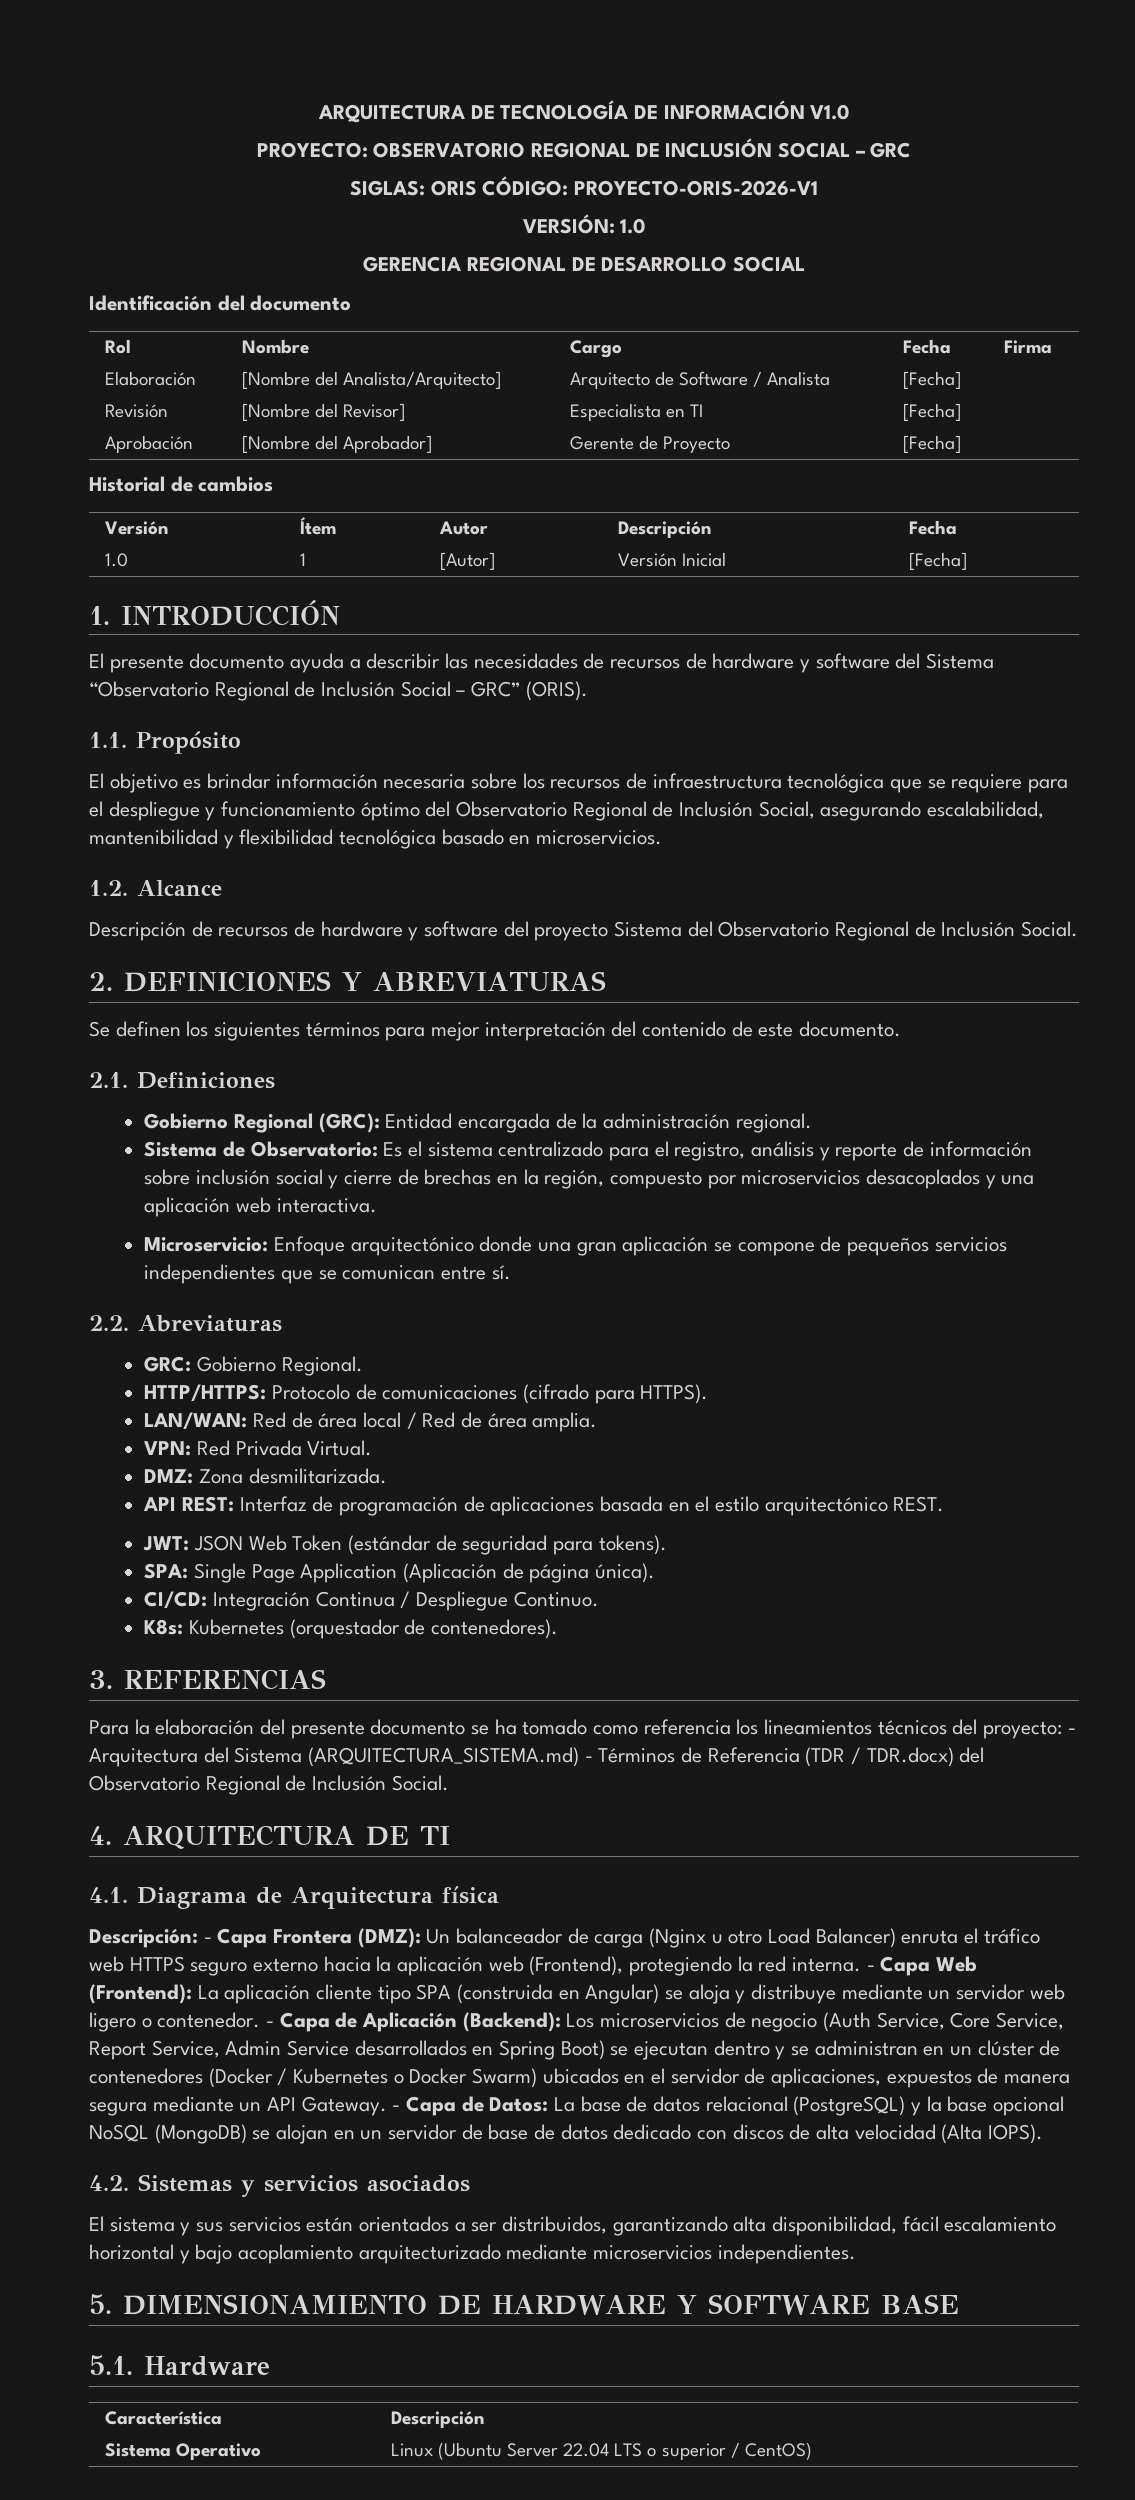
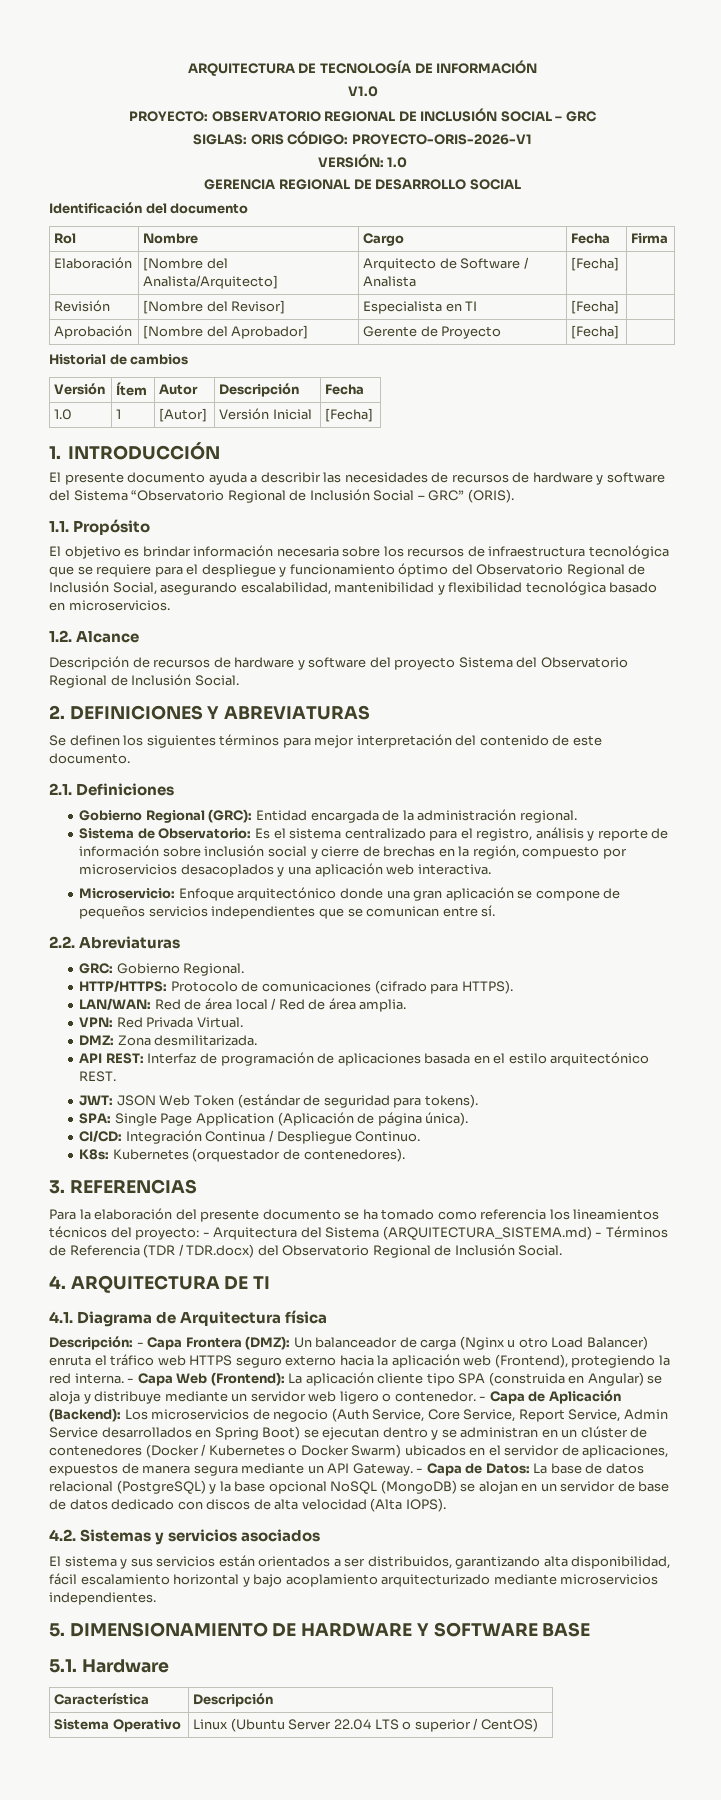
- ARQUITECTURA DE TECNOLOGÍA DE INFORMACIÓN V1.0
+ ARQUITECTURA DE TECNOLOGÍA DE INFORMACIÓN
+ V1.0

